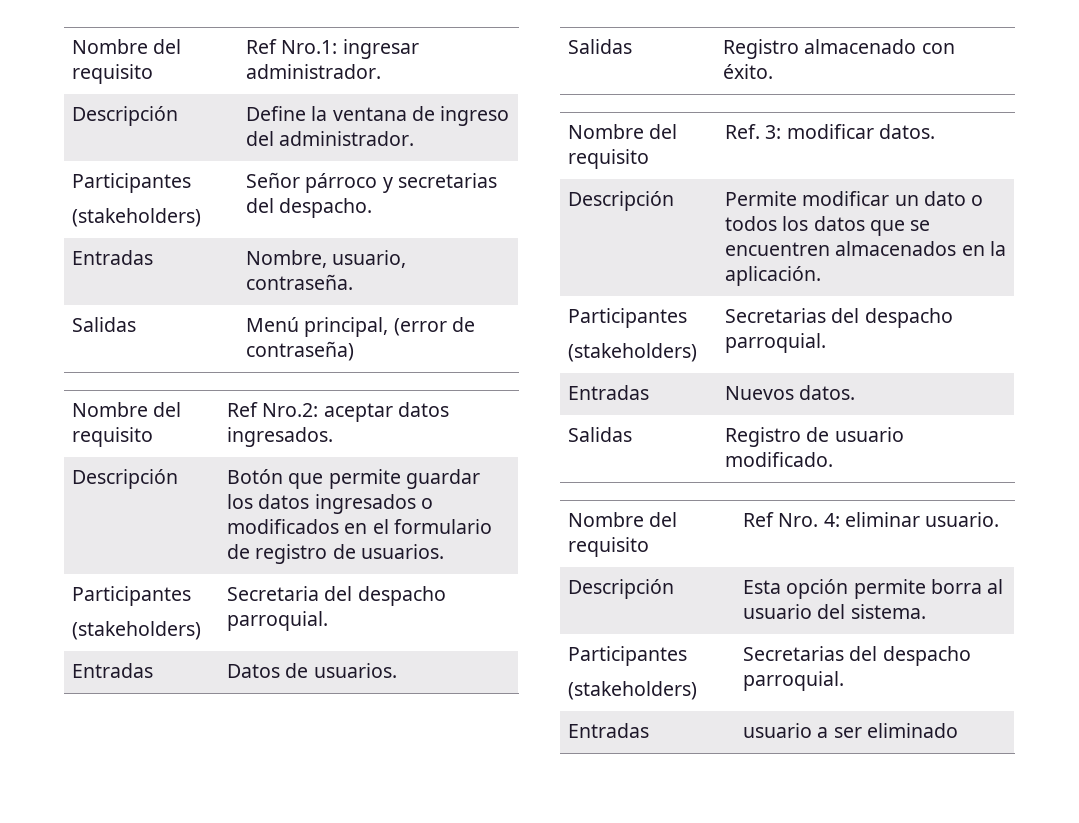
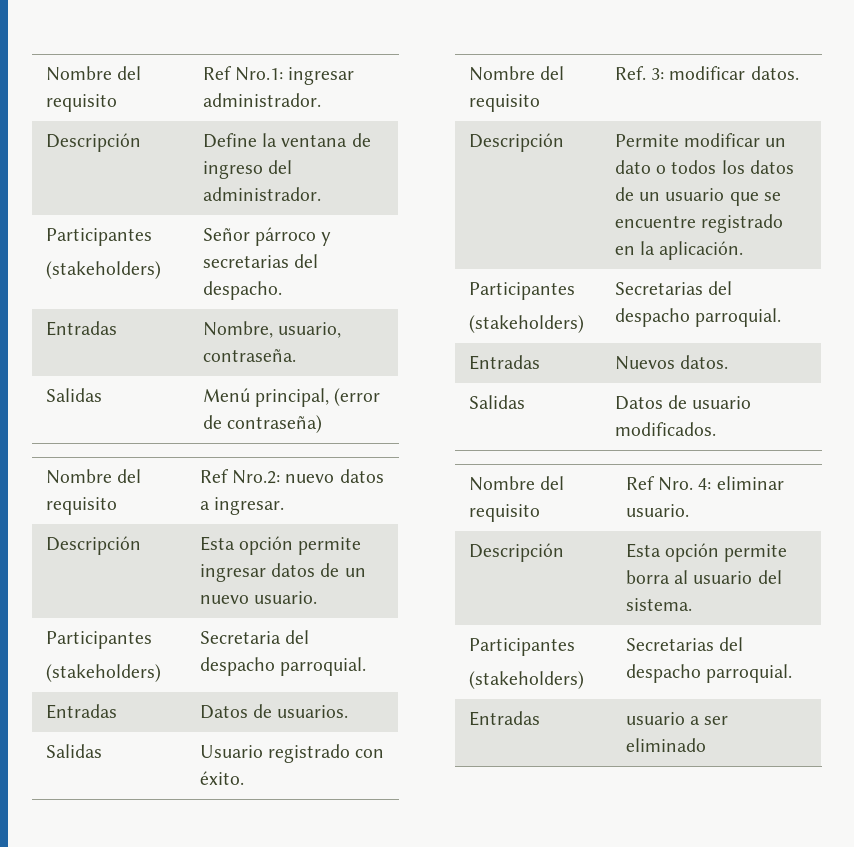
- Nombre del requisito | Ref Nro.2: aceptar datos ingresados.
- Descripción | Botón que permite guardar los datos ingresados o modificados en el formulario de registro de usuarios.
+ Nombre del requisito | Ref Nro.2: nuevo datos a ingresar.
+ Descripción | Esta opción permite ingresar datos de un nuevo usuario.
- Salidas | Registro almacenado con éxito.
+ Salidas | Usuario registrado con éxito.
- Descripción | Permite modificar un dato o todos los datos que se encuentren almacenados en la aplicación.
+ Descripción | Permite modificar un dato o todos los datos de un usuario que se encuentre registrado en la aplicación.
- Salidas | Registro de usuario modificado.
+ Salidas | Datos de usuario modificados.

